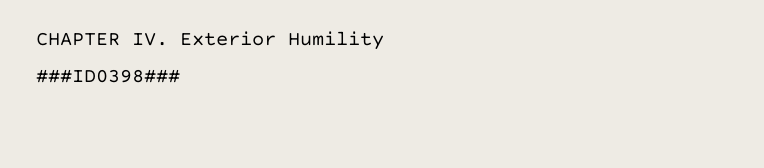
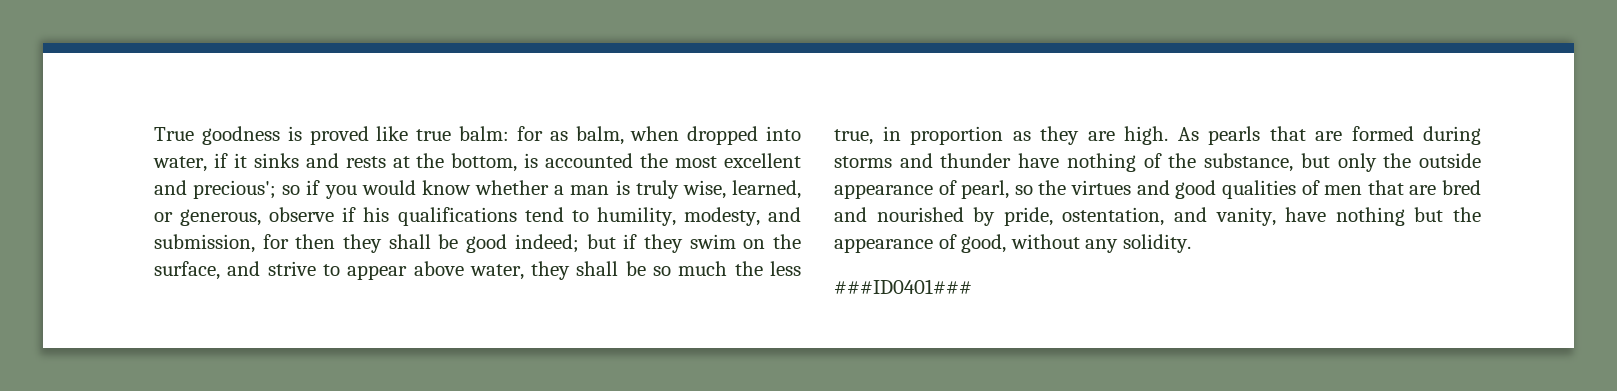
- CHAPTER IV. Exterior Humility
- ###ID0398###
+ True goodness is proved like true balm: for as balm, when dropped into water, if it sinks and rests at the bottom, is accounted the most excellent and precious'; so if you would know whether a man is truly wise, learned, or generous, observe if his qualifications tend to humility, modesty, and submission, for then they shall be good indeed; but if they swim on the surface, and strive to appear above water, they shall be so much the less true, in proportion as they are high. As pearls that are formed during storms and thunder have nothing of the substance, but only the outside appearance of pearl, so the virtues and good qualities of men that are bred and nourished by pride, ostentation, and vanity, have nothing but the appearance of good, without any solidity.
+ ###ID0401###

